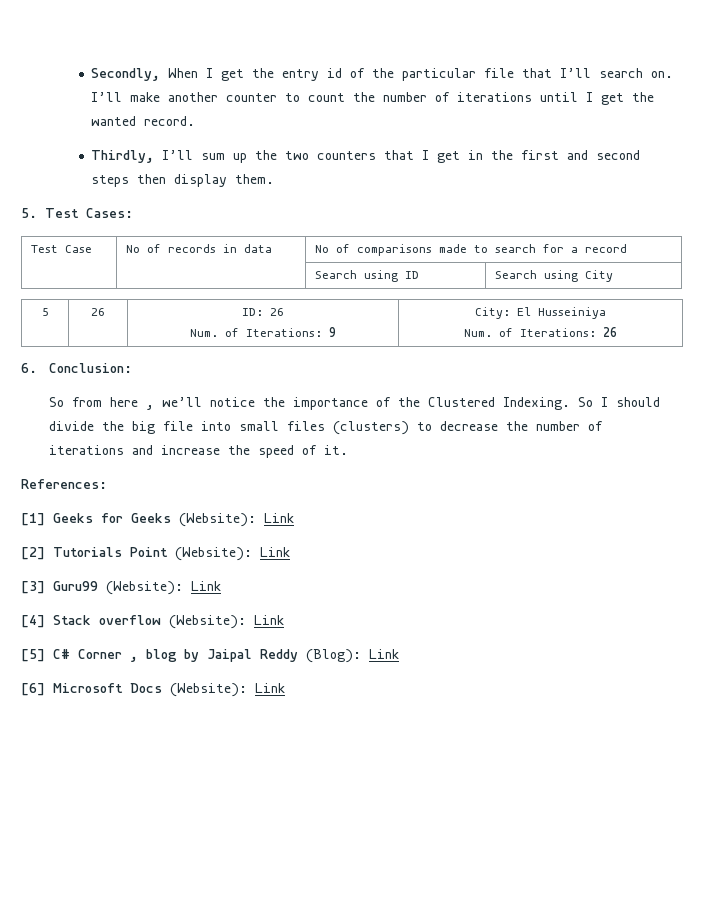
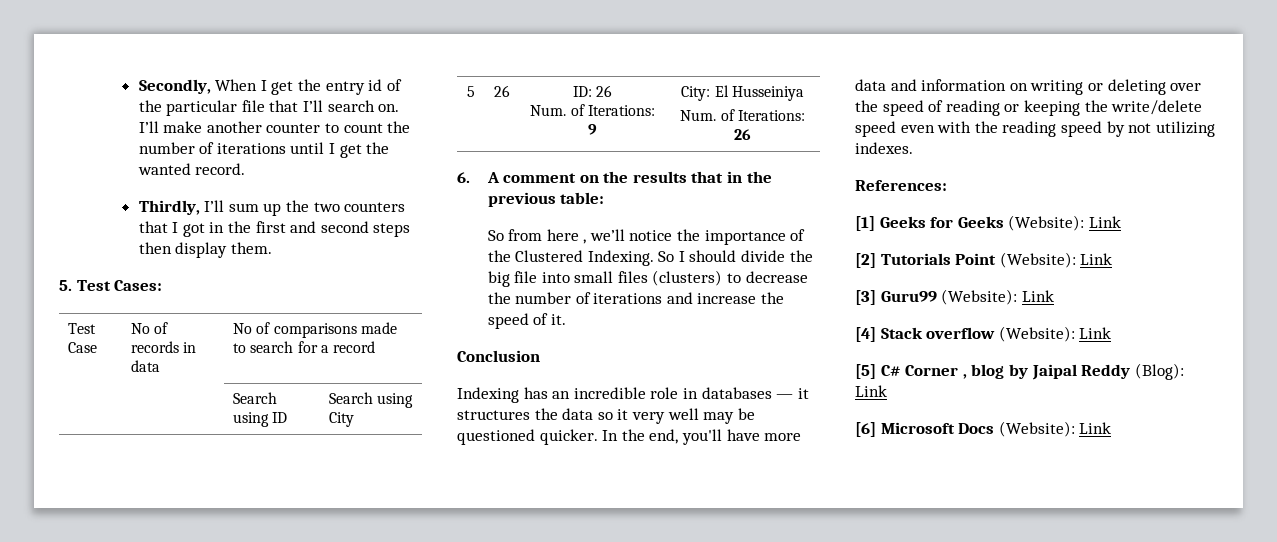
- Thirdly, I’ll sum up the two counters that I get in the first and second steps then display them.
+ Thirdly, I’ll sum up the two counters that I got in the first and second steps then display them.
- 6. Conclusion:
+ 6. A comment on the results that in the previous table:
+ Conclusion
+ Indexing has an incredible role in databases — it structures the data so it very well may be questioned quicker. In the end, you'll have more data and information on writing or deleting over the speed of reading or keeping the write/delete speed even with the reading speed by not utilizing indexes.

